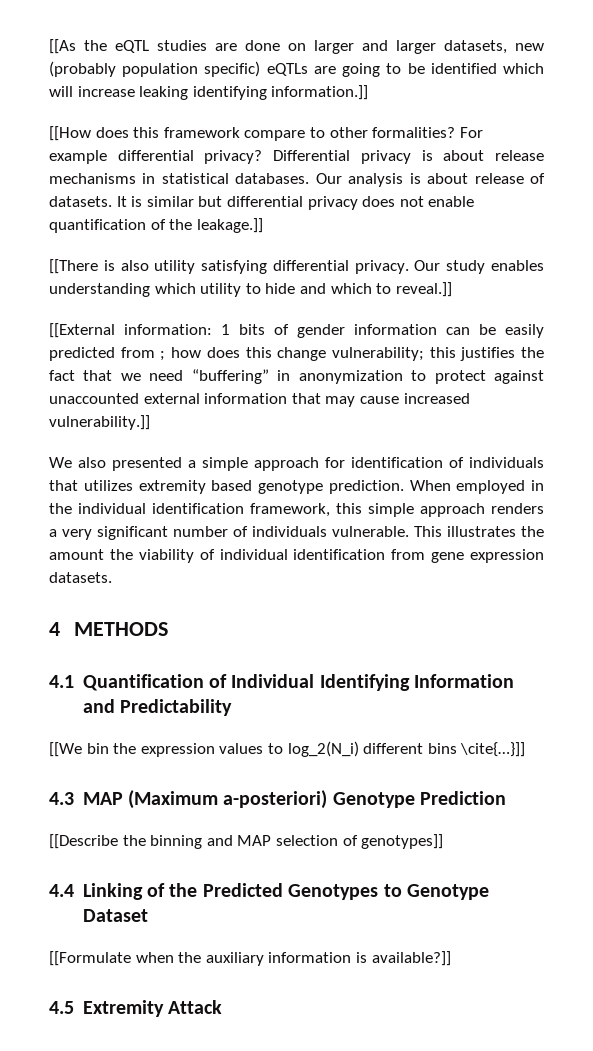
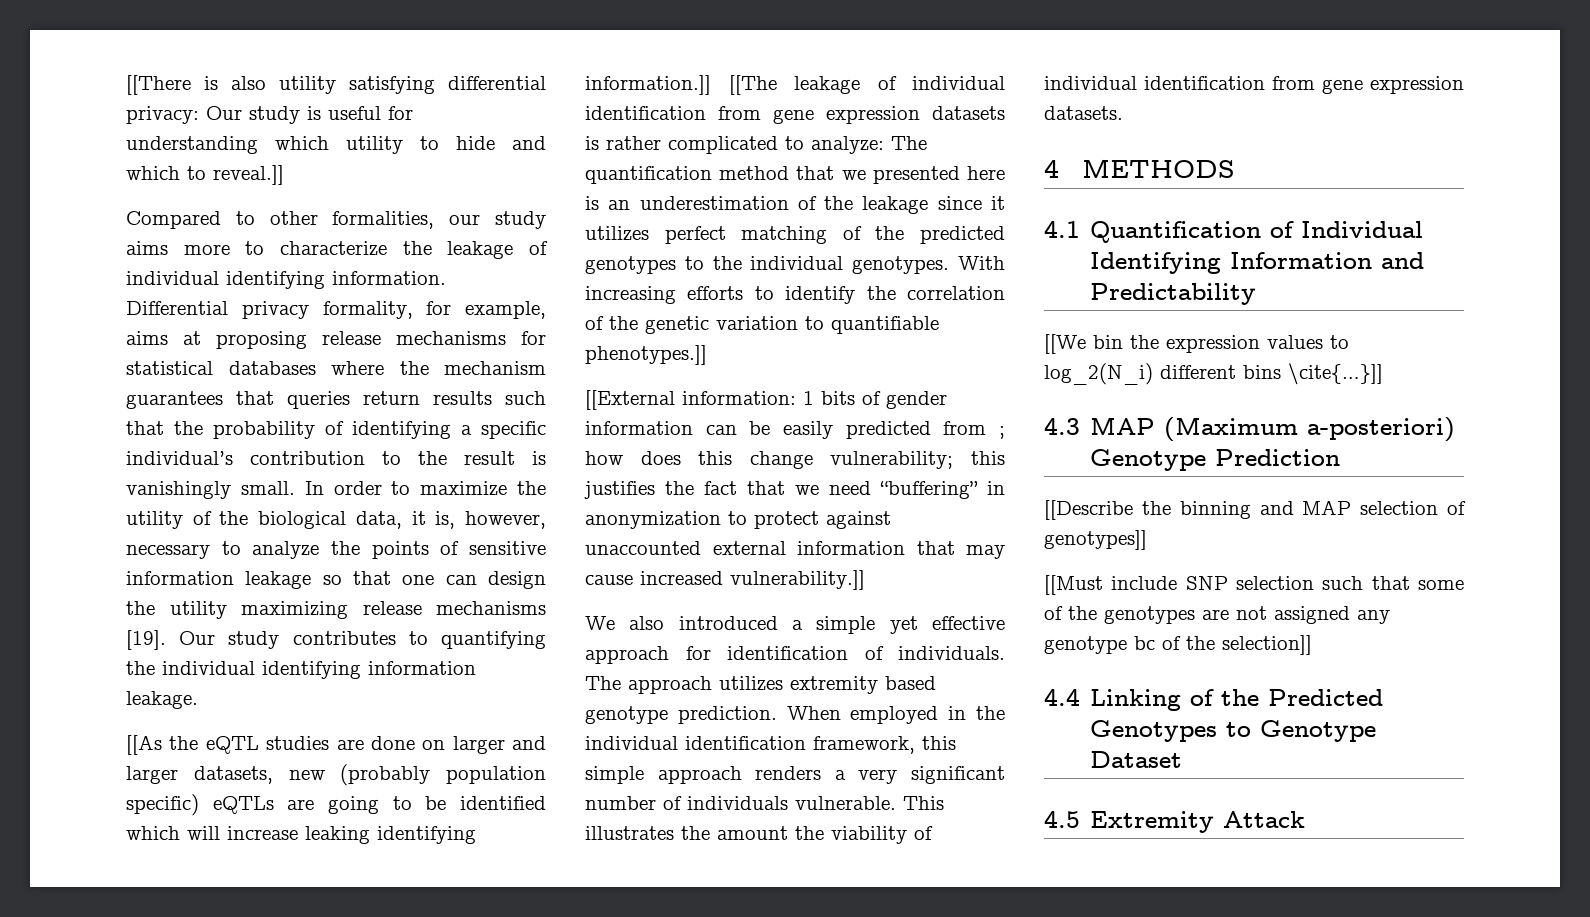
+ [[There is also utility satisfying differential privacy: Our study is useful for understanding which utility to hide and which to reveal.]]
+ Compared to other formalities, our study aims more to characterize the leakage of individual identifying information. Differential privacy formality, for example, aims at proposing release mechanisms for statistical databases where the mechanism guarantees that queries return results such that the probability of identifying a specific individual’s contribution to the result is vanishingly small. In order to maximize the utility of the biological data, it is, however, necessary to analyze the points of sensitive information leakage so that one can design the utility maximizing release mechanisms [19]. Our study contributes to quantifying the individual identifying information leakage.
- [[As the eQTL studies are done on larger and larger datasets, new (probably population specific) eQTLs are going to be identified which will increase leaking identifying information.]]
- [[How does this framework compare to other formalities? For example differential privacy? Differential privacy is about release mechanisms in statistical databases. Our analysis is about release of datasets. It is similar but differential privacy does not enable quantification of the leakage.]]
- [[There is also utility satisfying differential privacy. Our study enables understanding which utility to hide and which to reveal.]]
+ [[As the eQTL studies are done on larger and larger datasets, new (probably population specific) eQTLs are going to be identified which will increase leaking identifying information.]] [[The leakage of individual identification from gene expression datasets is rather complicated to analyze: The quantification method that we presented here is an underestimation of the leakage since it utilizes perfect matching of the predicted genotypes to the individual genotypes. With increasing efforts to identify the correlation of the genetic variation to quantifiable phenotypes.]]
- We also presented a simple approach for identification of individuals that utilizes extremity based genotype prediction.
+ We also introduced a simple yet effective approach for identification of individuals. The approach utilizes extremity based genotype prediction.
+ [[Must include SNP selection such that some of the genotypes are not assigned any genotype bc of the selection]]
- [[Formulate when the auxiliary information is available?]]

